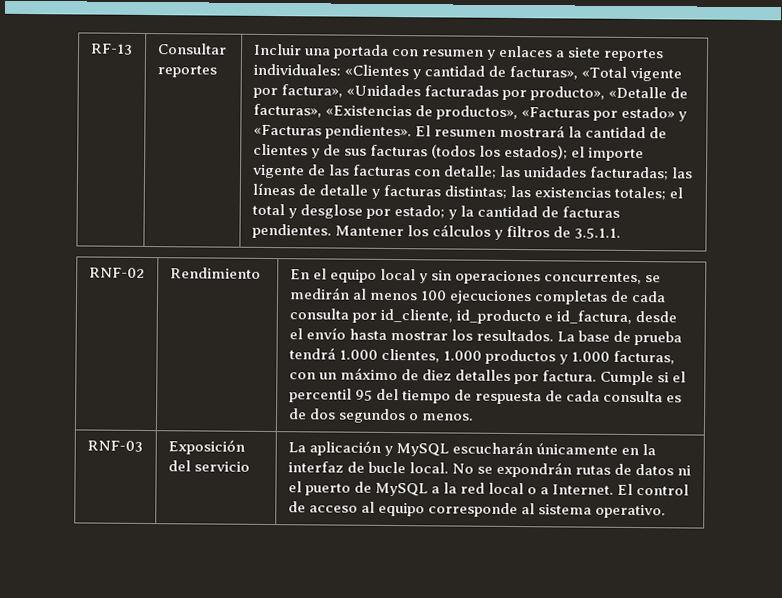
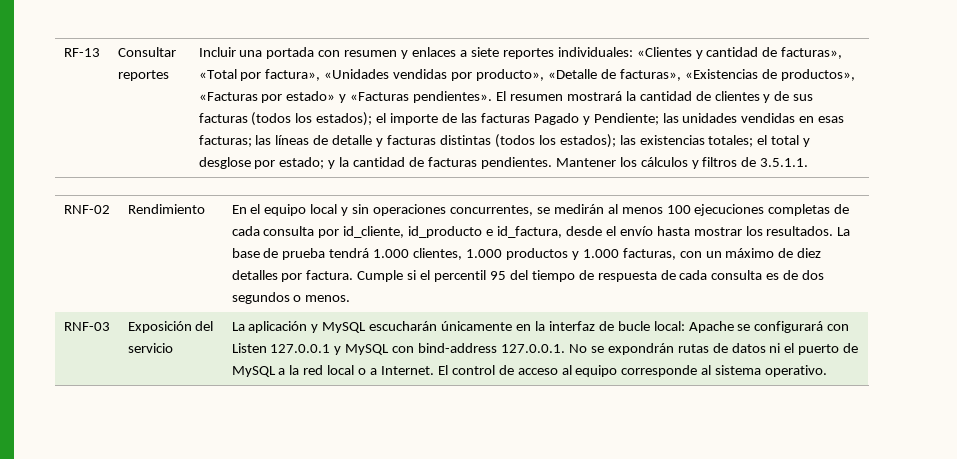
- Incluir una portada con resumen y enlaces a siete reportes individuales: «Clientes y cantidad de facturas», «Total vigente por factura», «Unidades facturadas por producto», «Detalle de facturas», «Existencias de productos», «Facturas por estado» y «Facturas pendientes».
+ Incluir una portada con resumen y enlaces a siete reportes individuales: «Clientes y cantidad de facturas», «Total por factura», «Unidades vendidas por producto», «Detalle de facturas», «Existencias de productos», «Facturas por estado» y «Facturas pendientes».
- El resumen mostrará la cantidad de clientes y de sus facturas (todos los estados); el importe vigente de las facturas con detalle; las unidades facturadas; las líneas de detalle y facturas distintas; las existencias totales; el total y desglose por estado; y la cantidad de facturas pendientes.
+ El resumen mostrará la cantidad de clientes y de sus facturas (todos los estados); el importe de las facturas Pagado y Pendiente; las unidades vendidas en esas facturas; las líneas de detalle y facturas distintas (todos los estados); las existencias totales; el total y desglose por estado; y la cantidad de facturas pendientes.
- La aplicación y MySQL escucharán únicamente en la interfaz de bucle local. No se expondrán rutas de datos ni el puerto de MySQL a la red local o a Internet.
+ La aplicación y MySQL escucharán únicamente en la interfaz de bucle local: Apache se configurará con Listen 127.0.0.1 y MySQL con bind-address 127.0.0.1. No se expondrán rutas de datos ni el puerto de MySQL a la red local o a Internet.

